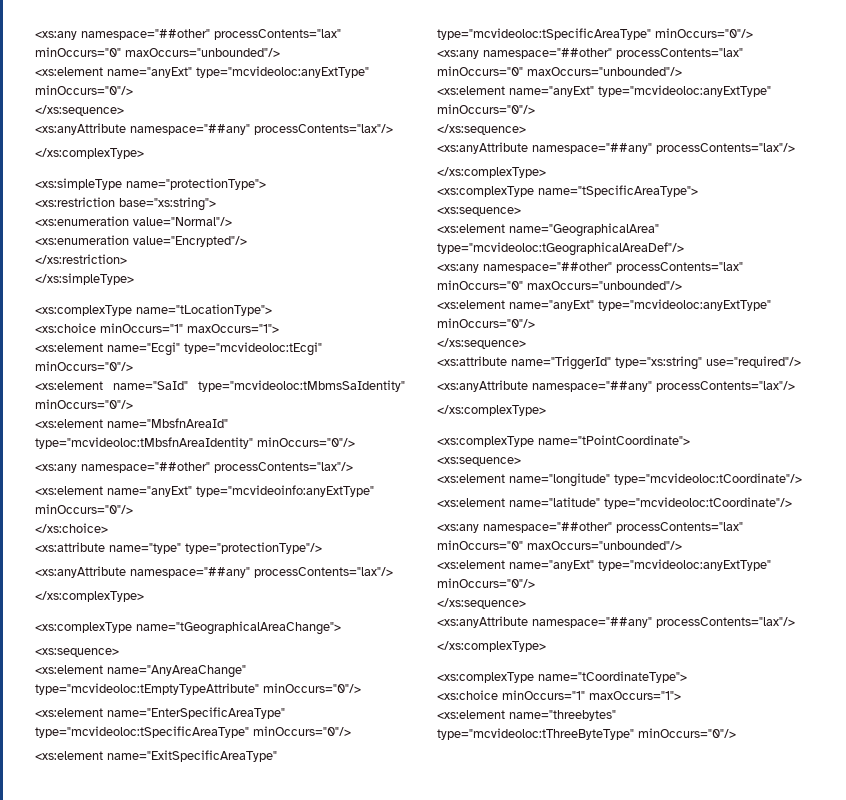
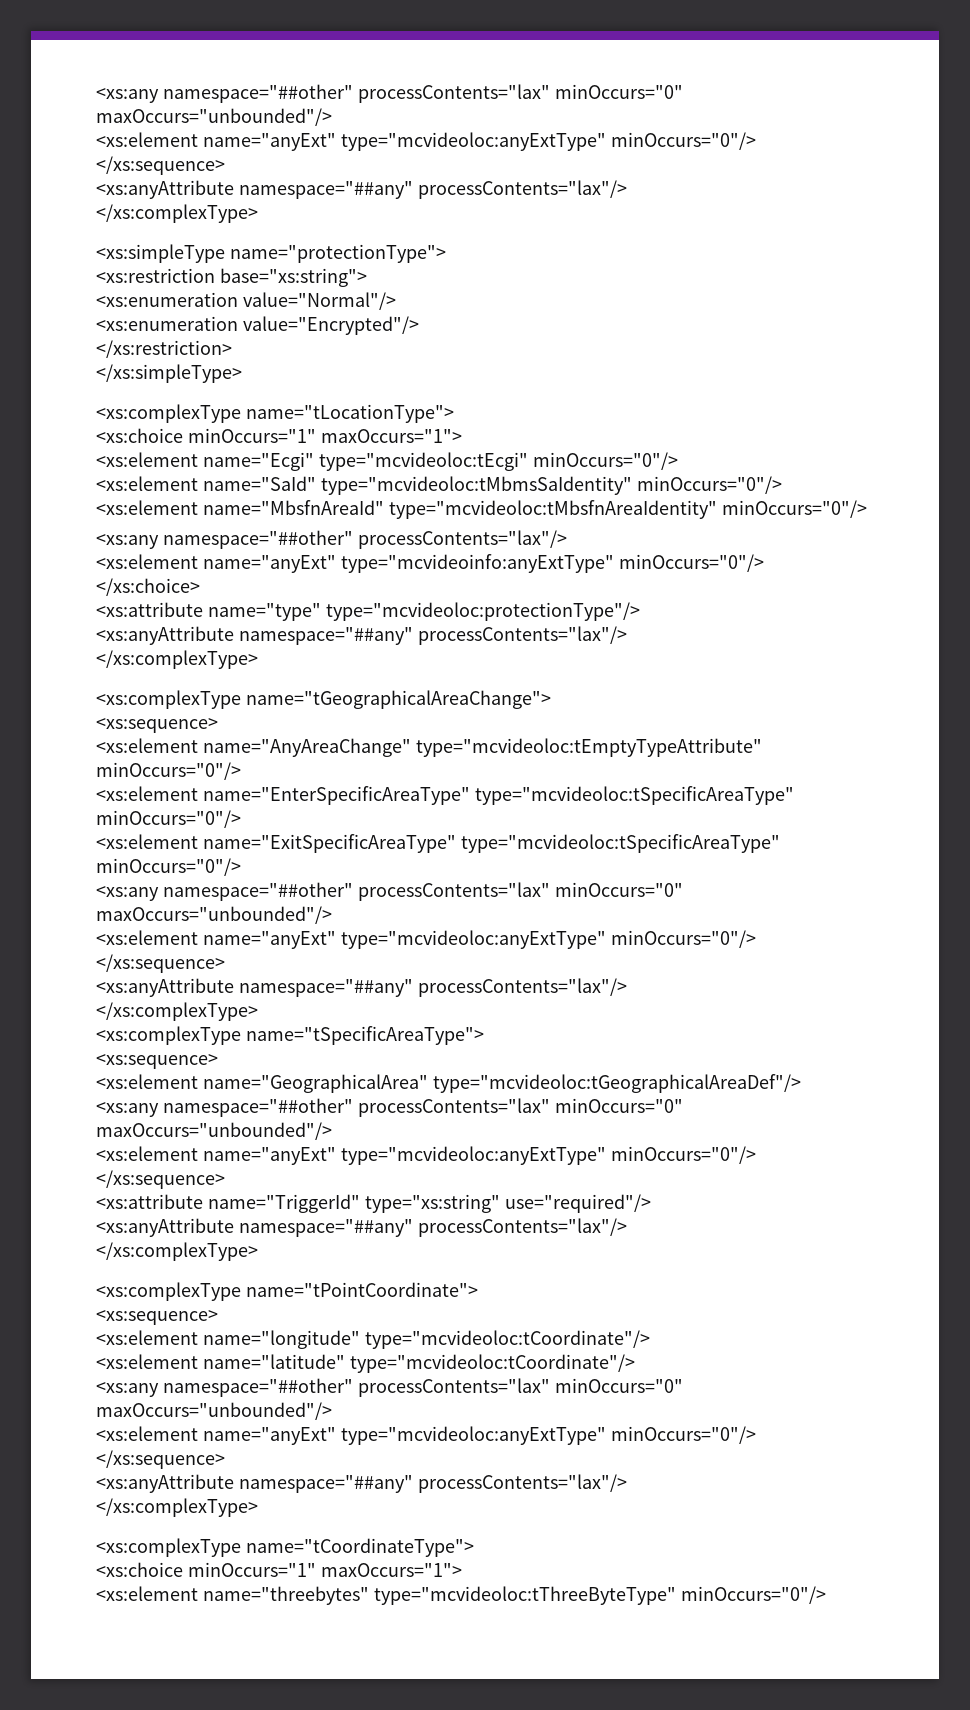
- <xs:attribute name="type" type="protectionType"/>
+ <xs:attribute name="type" type="mcvideoloc:protectionType"/>

